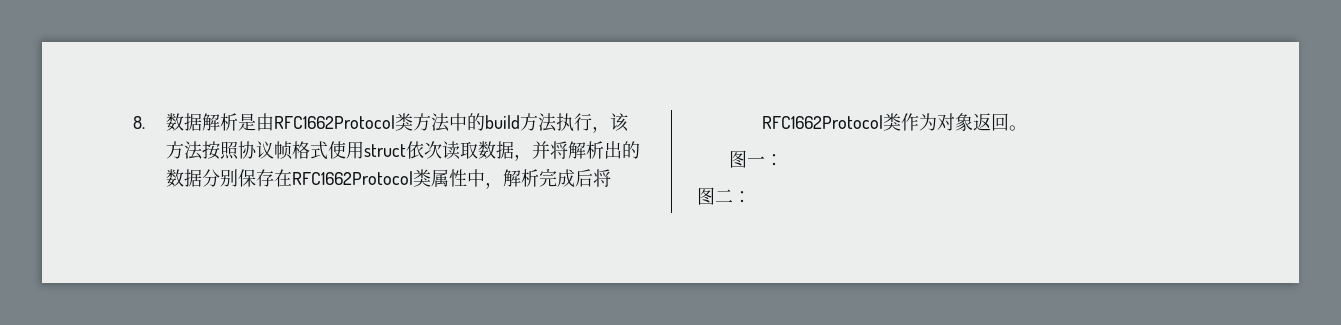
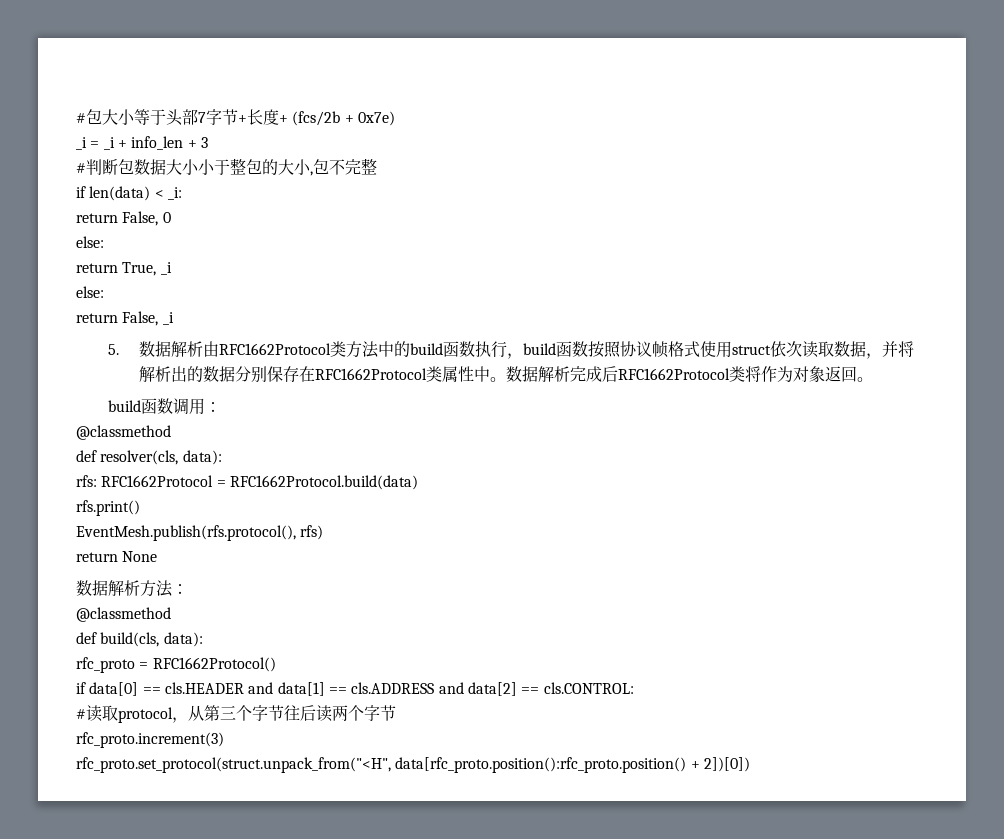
- 8.数据解析是由RFC1662Protocol类方法中的build方法执行，该方法按照协议帧格式使用struct依次读取数据，并将解析出的数据分别保存在RFC1662Protocol类属性中，解析完成后将RFC1662Protocol类作为对象返回。
+ #包大小等于头部7字节+长度+ (fcs/2b + 0x7e)
+ _i = _i + info_len + 3
+ #判断包数据大小小于整包的大小,包不完整
+ if len(data) < _i:
+ return False, 0
+ else:
+ return True, _i
+ else:
+ return False, _i
+ 5.数据解析由RFC1662Protocol类方法中的build函数执行，build函数按照协议帧格式使用struct依次读取数据，并将解析出的数据分别保存在RFC1662Protocol类属性中。数据解析完成后RFC1662Protocol类将作为对象返回。
- 图一：
- 图二：
+ build函数调用：
+ @classmethod
+ def resolver(cls, data):
+ rfs: RFC1662Protocol = RFC1662Protocol.build(data)
+ rfs.print()
+ EventMesh.publish(rfs.protocol(), rfs)
+ return None
+ 数据解析方法：
+ @classmethod
+ def build(cls, data):
+ rfc_proto = RFC1662Protocol()
+ if data[0] == cls.HEADER and data[1] == cls.ADDRESS and data[2] == cls.CONTROL:
+ #读取protocol，从第三个字节往后读两个字节
+ rfc_proto.increment(3)
+ rfc_proto.set_protocol(struct.unpack_from("<H", data[rfc_proto.position():rfc_proto.position() + 2])[0])

